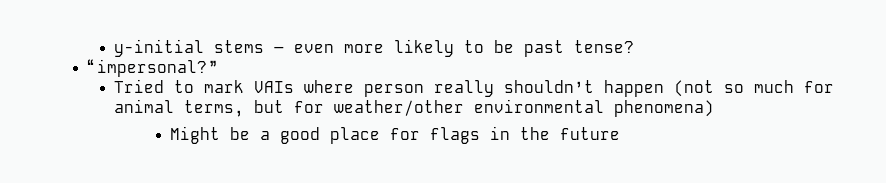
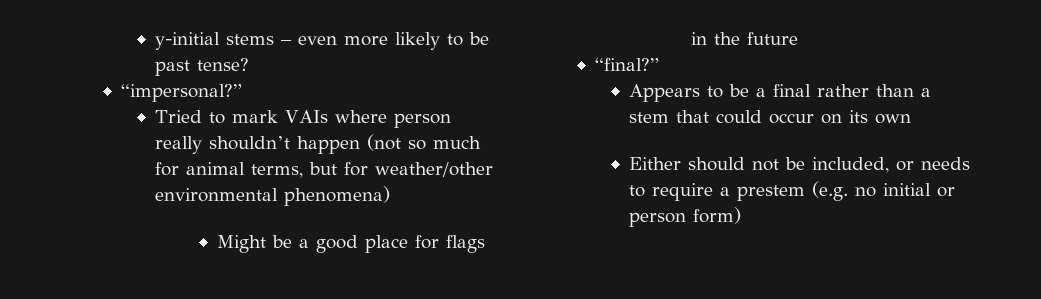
+ “final?”
+ Appears to be a final rather than a stem that could occur on its own
+ Either should not be included, or needs to require a prestem (e.g. no initial or person form)

